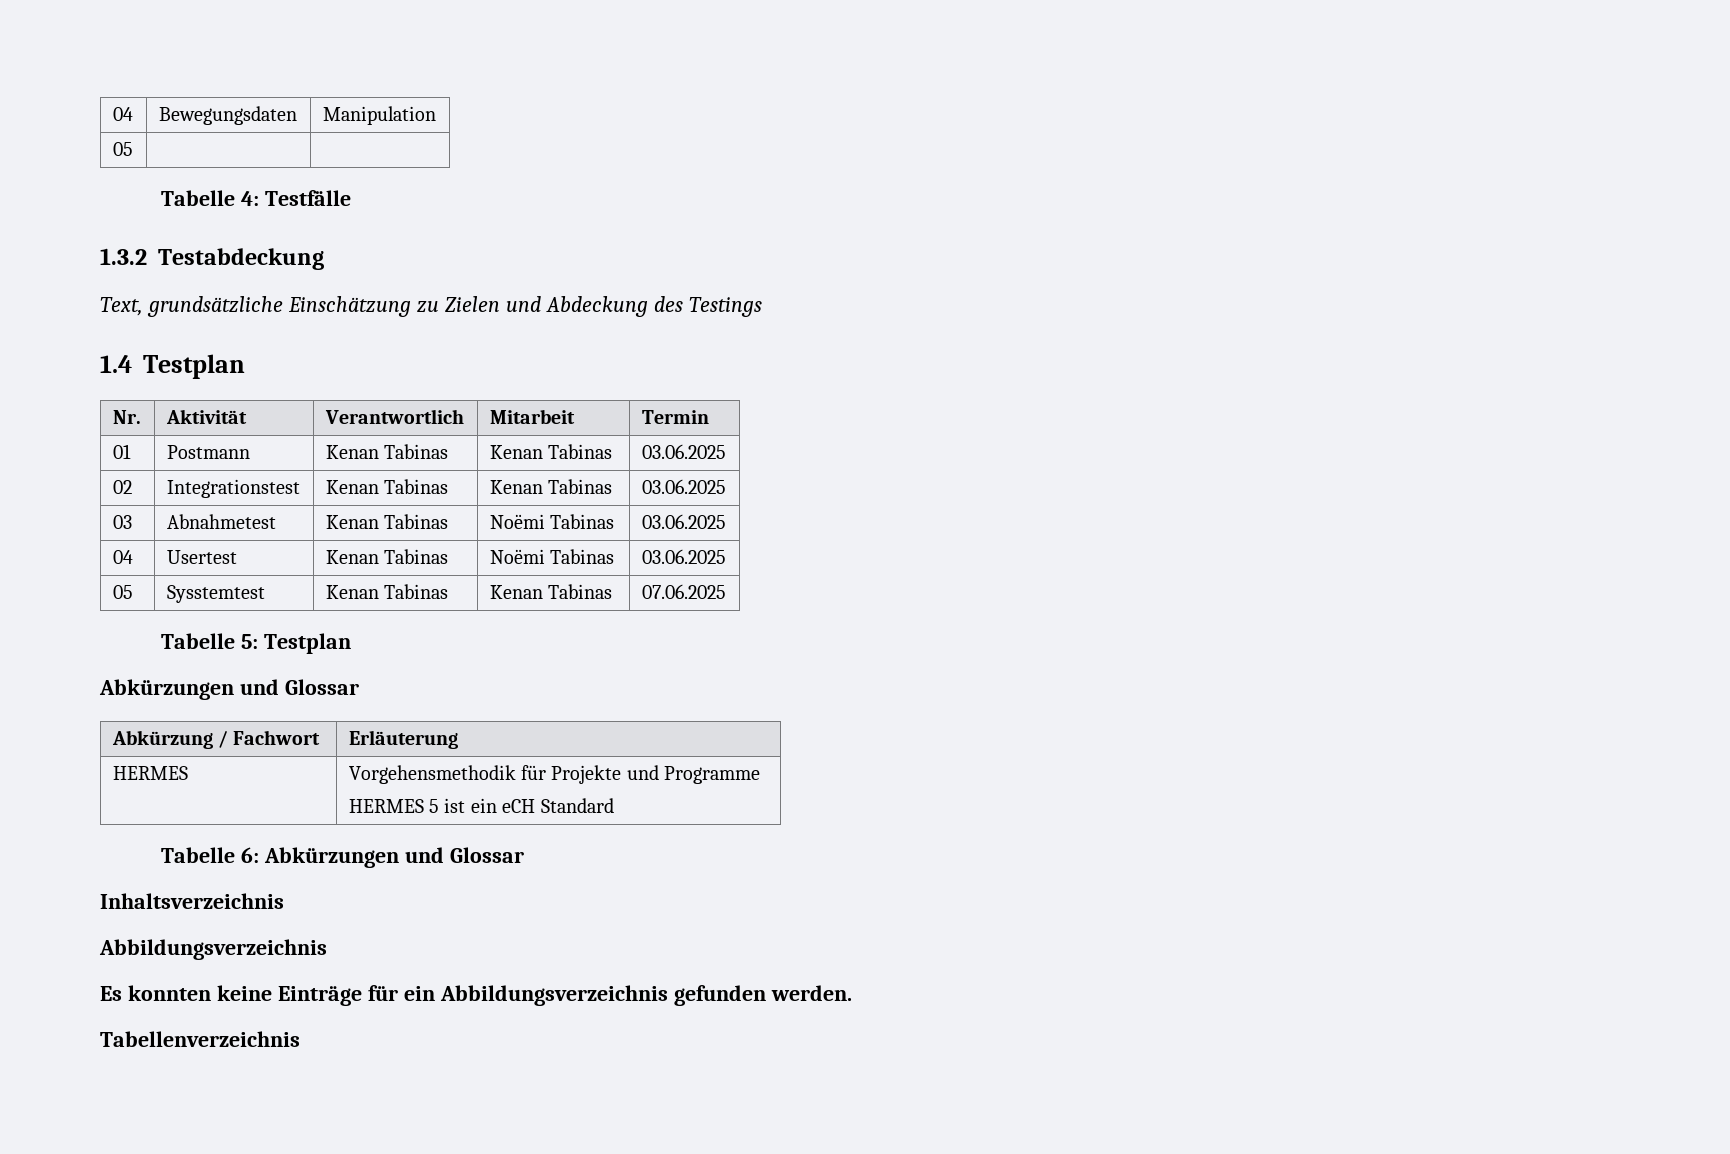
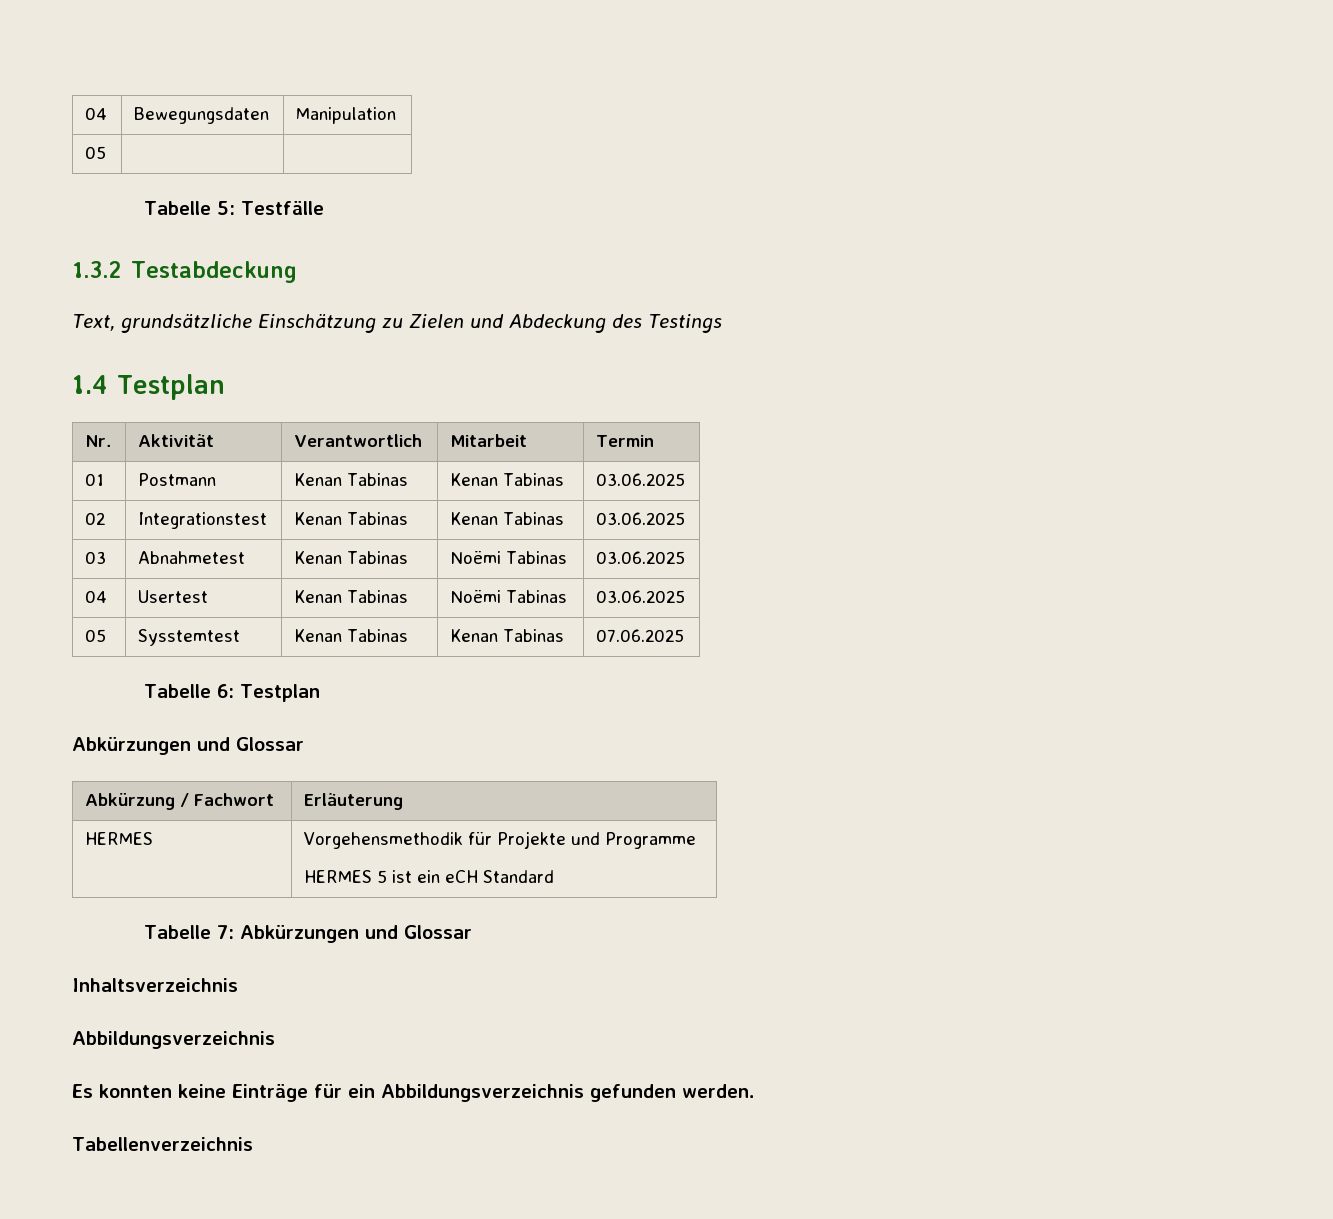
- Tabelle 4: Testfälle
+ Tabelle 5: Testfälle
- Tabelle 5: Testplan
+ Tabelle 6: Testplan
- Tabelle 6: Abkürzungen und Glossar
+ Tabelle 7: Abkürzungen und Glossar

